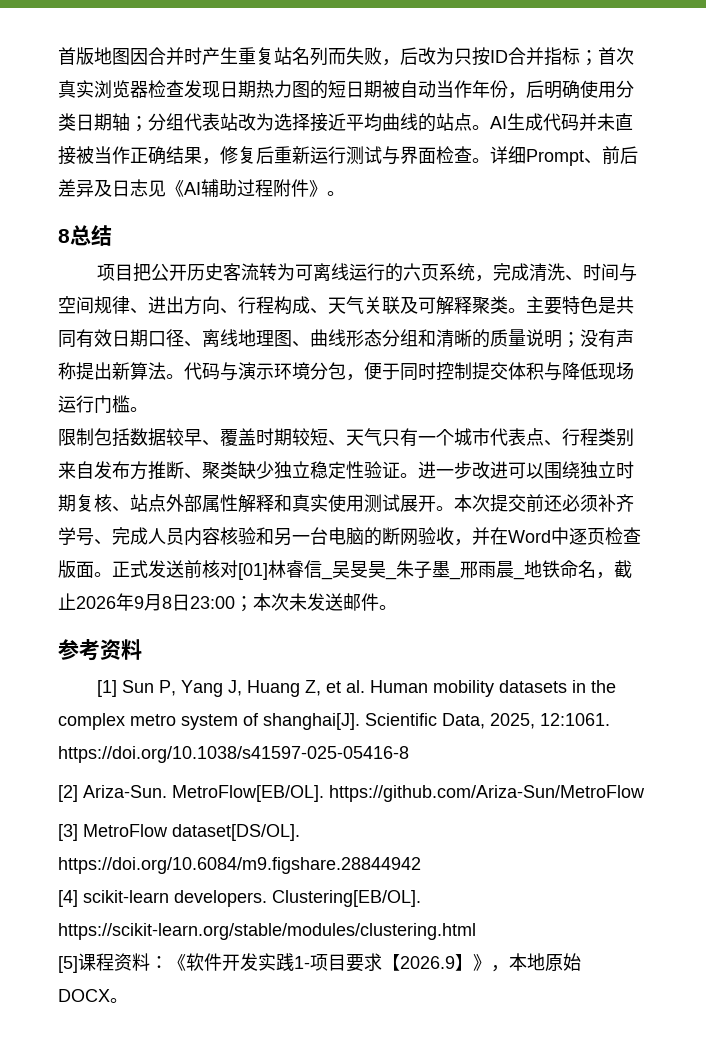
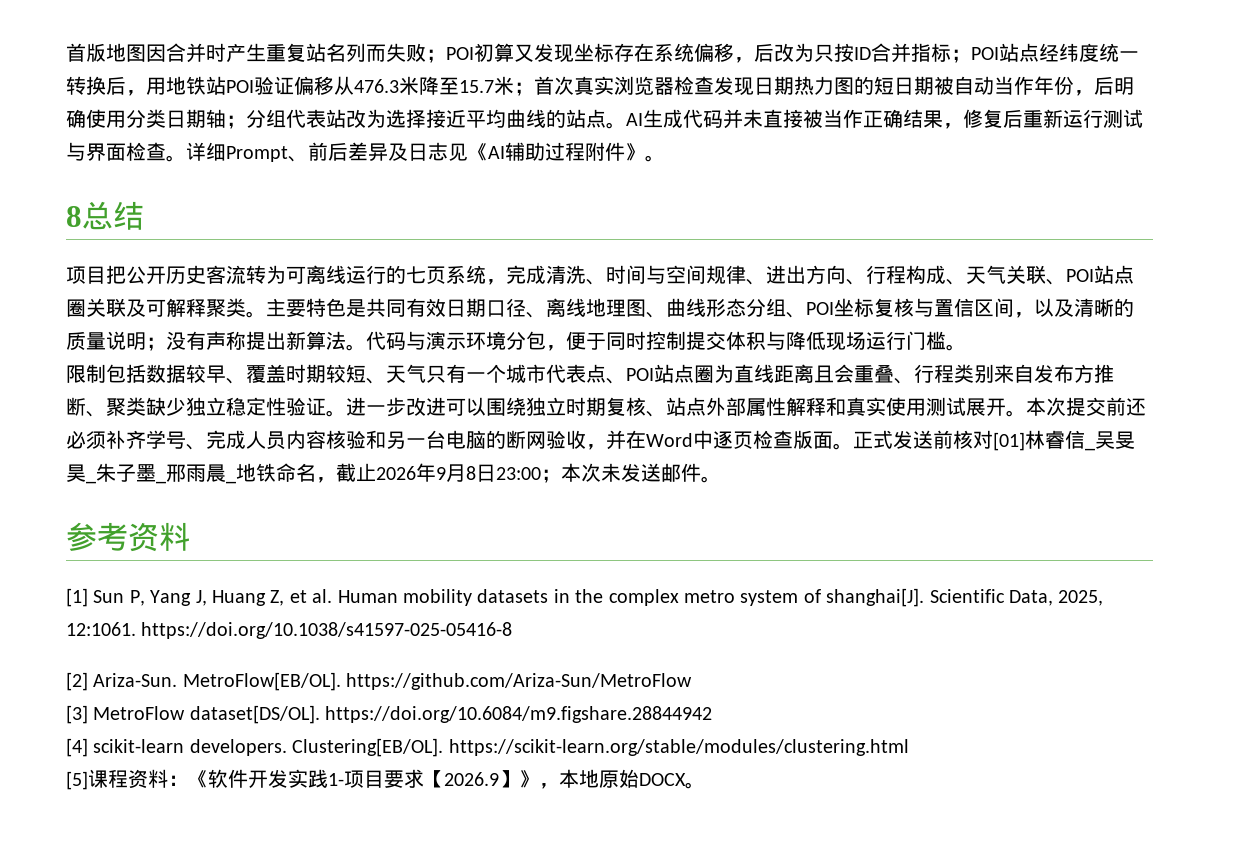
- 首版地图因合并时产生重复站名列而失败，后改为只按ID合并指标；首次真实浏览器检查发现日期热力图的短日期被自动当作年份，后明确使用分类日期轴；分组代表站改为选择接近平均曲线的站点。
+ 首版地图因合并时产生重复站名列而失败；POI初算又发现坐标存在系统偏移，后改为只按ID合并指标；POI站点经纬度统一转换后，用地铁站POI验证偏移从476.3米降至15.7米；首次真实浏览器检查发现日期热力图的短日期被自动当作年份，后明确使用分类日期轴；分组代表站改为选择接近平均曲线的站点。
- 项目把公开历史客流转为可离线运行的六页系统，完成清洗、时间与空间规律、进出方向、行程构成、天气关联及可解释聚类。
+ 项目把公开历史客流转为可离线运行的七页系统，完成清洗、时间与空间规律、进出方向、行程构成、天气关联、POI站点圈关联及可解释聚类。
- 主要特色是共同有效日期口径、离线地理图、曲线形态分组和清晰的质量说明；没有声称提出新算法。
+ 主要特色是共同有效日期口径、离线地理图、曲线形态分组、POI坐标复核与置信区间，以及清晰的质量说明；没有声称提出新算法。
- 限制包括数据较早、覆盖时期较短、天气只有一个城市代表点、行程类别来自发布方推断、聚类缺少独立稳定性验证。
+ 限制包括数据较早、覆盖时期较短、天气只有一个城市代表点、POI站点圈为直线距离且会重叠、行程类别来自发布方推断、聚类缺少独立稳定性验证。

